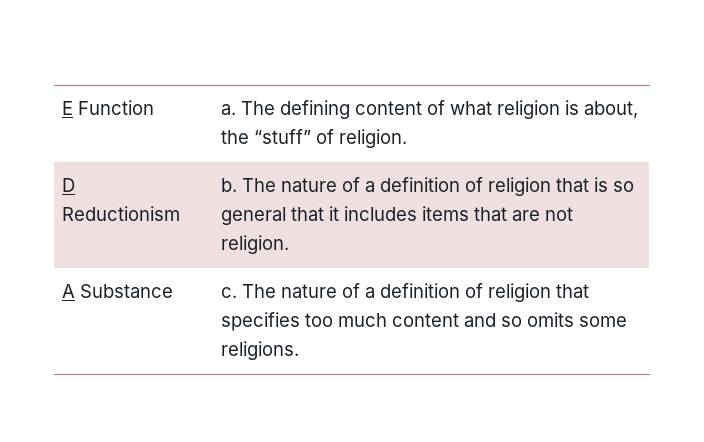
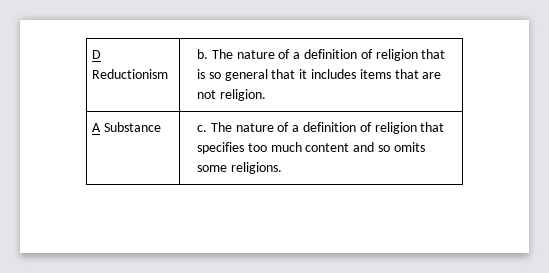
- E Function | a. The defining content of what religion is about, the “stuff” of religion.

